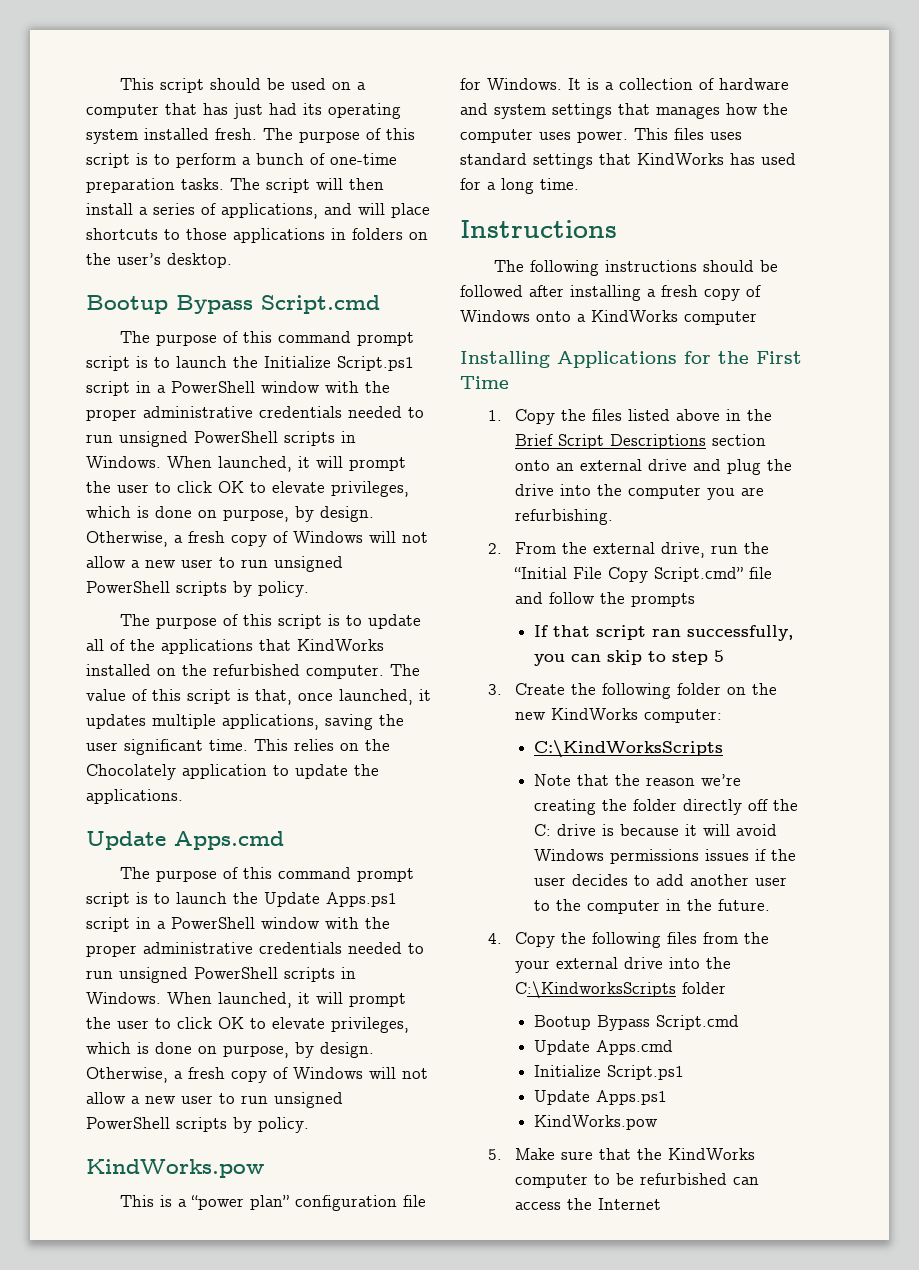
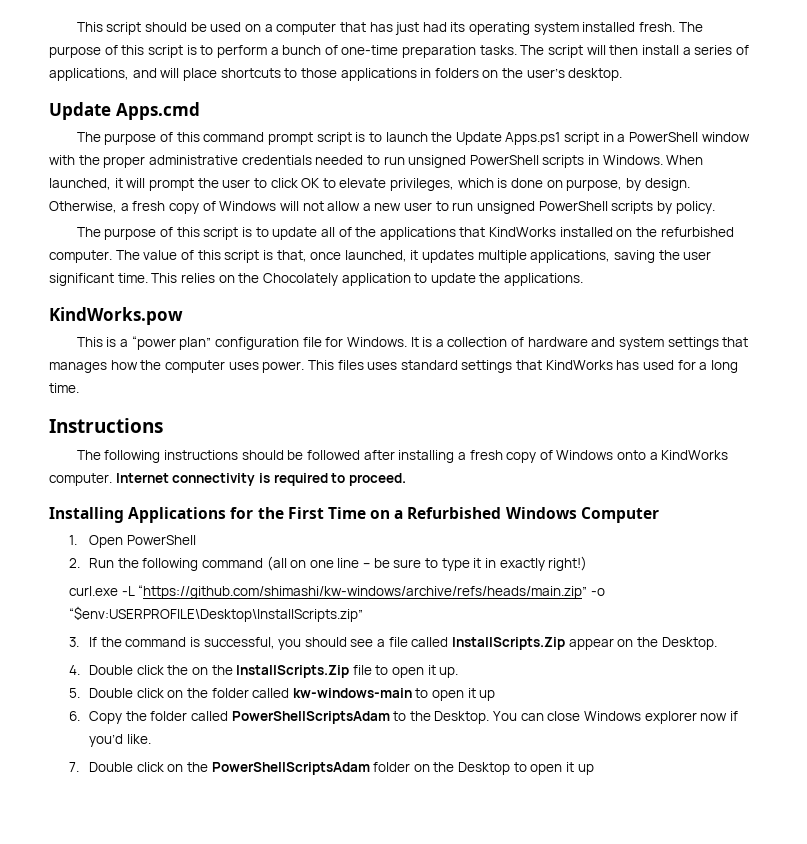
  The script will then install a series of applications, and will place shortcuts to those applications in folders on the user’s desktop.
- Bootup Bypass Script.cmd
+ Update Apps.cmd
- The purpose of this command prompt script is to launch the Initialize Script.ps1 script in a PowerShell window with the proper administrative credentials needed to run unsigned PowerShell scripts in Windows.
+ The purpose of this command prompt script is to launch the Update Apps.ps1 script in a PowerShell window with the proper administrative credentials needed to run unsigned PowerShell scripts in Windows.
  This relies on the Chocolately application to update the applications.
- Update Apps.cmd
- The purpose of this command prompt script is to launch the Update Apps.ps1 script in a PowerShell window with the proper administrative credentials needed to run unsigned PowerShell scripts in Windows. When launched, it will prompt the user to click OK to elevate privileges, which is done on purpose, by design. Otherwise, a fresh copy of Windows will not allow a new user to run unsigned PowerShell scripts by policy.
- The following instructions should be followed after installing a fresh copy of Windows onto a KindWorks computer
+ The following instructions should be followed after installing a fresh copy of Windows onto a KindWorks computer. Internet connectivity is required to proceed.
- Installing Applications for the First Time
- 1. Copy the files listed above in the Brief Script Descriptions section onto an external drive and plug the drive into the computer you are refurbishing.
- 2. From the external drive, run the “Initial File Copy Script.cmd” file and follow the prompts
- If that script ran successfully, you can skip to step 5
- 3. Create the following folder on the new KindWorks computer:
- C:\KindWorksScripts
- Note that the reason we’re creating the folder directly off the C: drive is because it will avoid Windows permissions issues if the user decides to add another user to the computer in the future.
- 4. Copy the following files from the your external drive into the C:\KindworksScripts folder
- Bootup Bypass Script.cmd
- Update Apps.cmd
- Initialize Script.ps1
- Update Apps.ps1
- KindWorks.pow
- 5. Make sure that the KindWorks computer to be refurbished can access the Internet
+ Installing Applications for the First Time on a Refurbished Windows Computer
+ 1. Open PowerShell
+ 2. Run the following command (all on one line – be sure to type it in exactly right!)
+ curl.exe -L “https://github.com/shimashi/kw-windows/archive/refs/heads/main.zip” -o “$env:USERPROFILE\Desktop\InstallScripts.zip”
+ 3. If the command is successful, you should see a file called InstallScripts.Zip appear on the Desktop.
+ 4. Double click the on the InstallScripts.Zip file to open it up.
+ 5. Double click on the folder called kw-windows-main to open it up
+ 6. Copy the folder called PowerShellScriptsAdam to the Desktop. You can close Windows explorer now if you’d like.
+ 7. Double click on the PowerShellScriptsAdam folder on the Desktop to open it up

